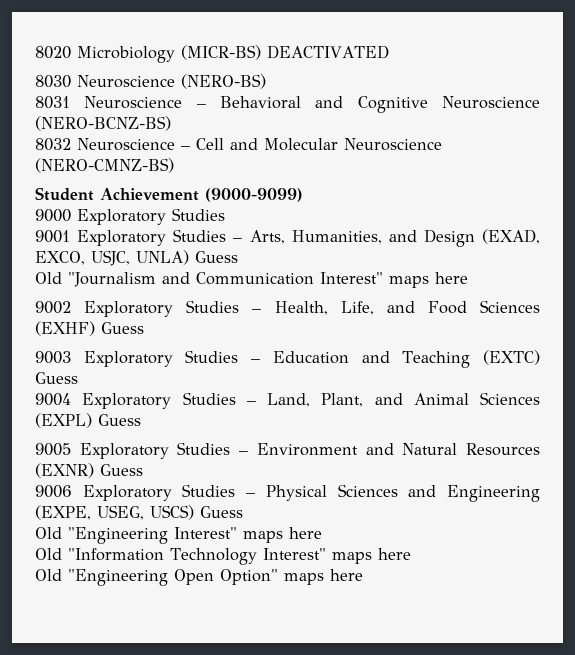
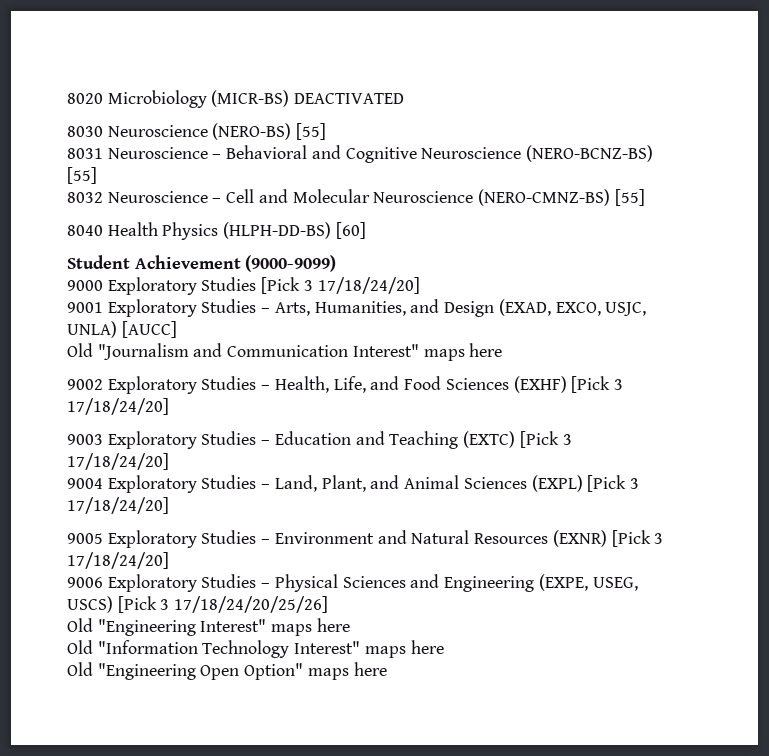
- 8030 Neuroscience (NERO-BS)
+ 8030 Neuroscience (NERO-BS) [55]
- 8031 Neuroscience – Behavioral and Cognitive Neuroscience (NERO-BCNZ-BS)
+ 8031 Neuroscience – Behavioral and Cognitive Neuroscience (NERO-BCNZ-BS) [55]
- 8032 Neuroscience – Cell and Molecular Neuroscience (NERO-CMNZ-BS)
+ 8032 Neuroscience – Cell and Molecular Neuroscience (NERO-CMNZ-BS) [55]
+ 8040 Health Physics (HLPH-DD-BS) [60]
- 9000 Exploratory Studies
+ 9000 Exploratory Studies [Pick 3 17/18/24/20]
- 9001 Exploratory Studies – Arts, Humanities, and Design (EXAD, EXCO, USJC, UNLA) Guess
+ 9001 Exploratory Studies – Arts, Humanities, and Design (EXAD, EXCO, USJC, UNLA) [AUCC]
- 9002 Exploratory Studies – Health, Life, and Food Sciences (EXHF) Guess
+ 9002 Exploratory Studies – Health, Life, and Food Sciences (EXHF) [Pick 3 17/18/24/20]
- 9003 Exploratory Studies – Education and Teaching (EXTC) Guess
+ 9003 Exploratory Studies – Education and Teaching (EXTC) [Pick 3 17/18/24/20]
- 9004 Exploratory Studies – Land, Plant, and Animal Sciences (EXPL) Guess
+ 9004 Exploratory Studies – Land, Plant, and Animal Sciences (EXPL) [Pick 3 17/18/24/20]
- 9005 Exploratory Studies – Environment and Natural Resources (EXNR) Guess
+ 9005 Exploratory Studies – Environment and Natural Resources (EXNR) [Pick 3 17/18/24/20]
- 9006 Exploratory Studies – Physical Sciences and Engineering (EXPE, USEG, USCS) Guess
+ 9006 Exploratory Studies – Physical Sciences and Engineering (EXPE, USEG, USCS) [Pick 3 17/18/24/20/25/26]

